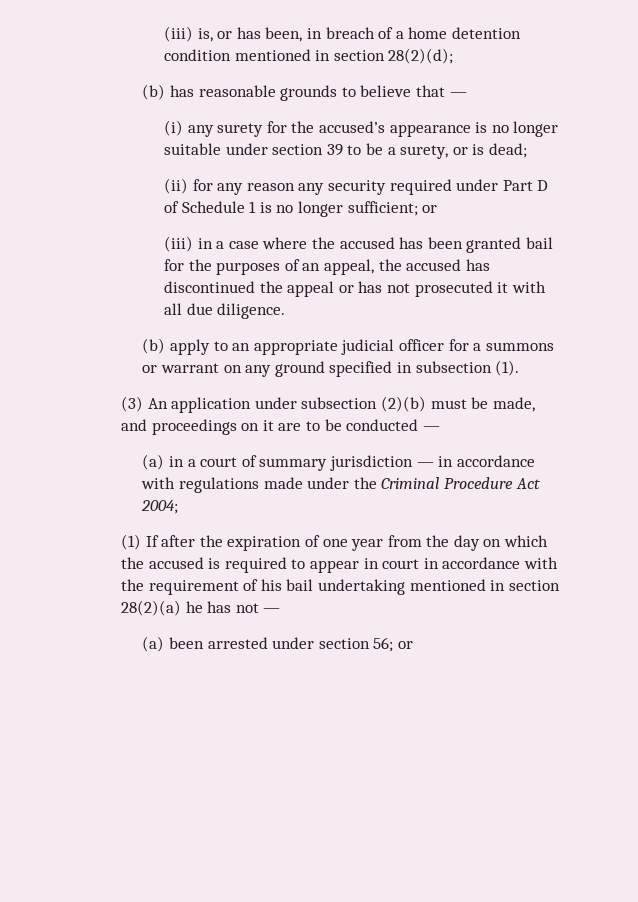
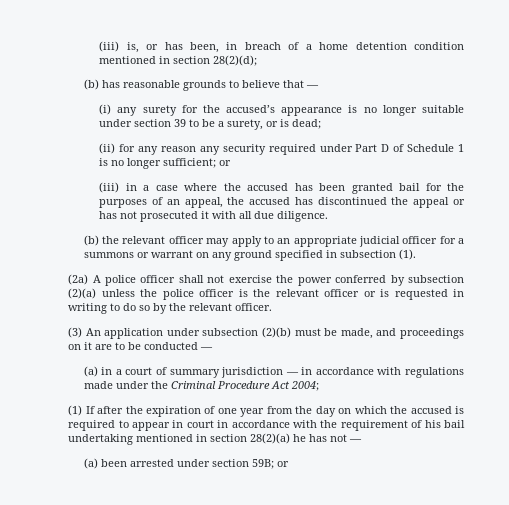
- (b) apply to an appropriate judicial officer for a summons or warrant on any ground specified in subsection (1).
+ (b) the relevant officer may apply to an appropriate judicial officer for a summons or warrant on any ground specified in subsection (1).
+ (2a) A police officer shall not exercise the power conferred by subsection (2)(a) unless the police officer is the relevant officer or is requested in writing to do so by the relevant officer.
- (a) been arrested under section 56; or
+ (a) been arrested under section 59B; or

